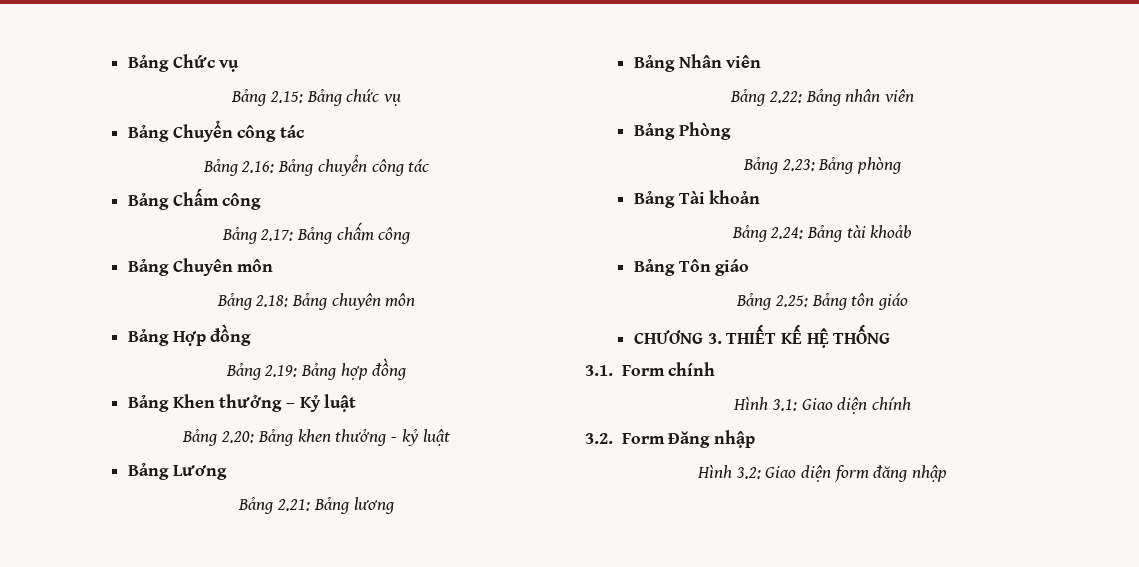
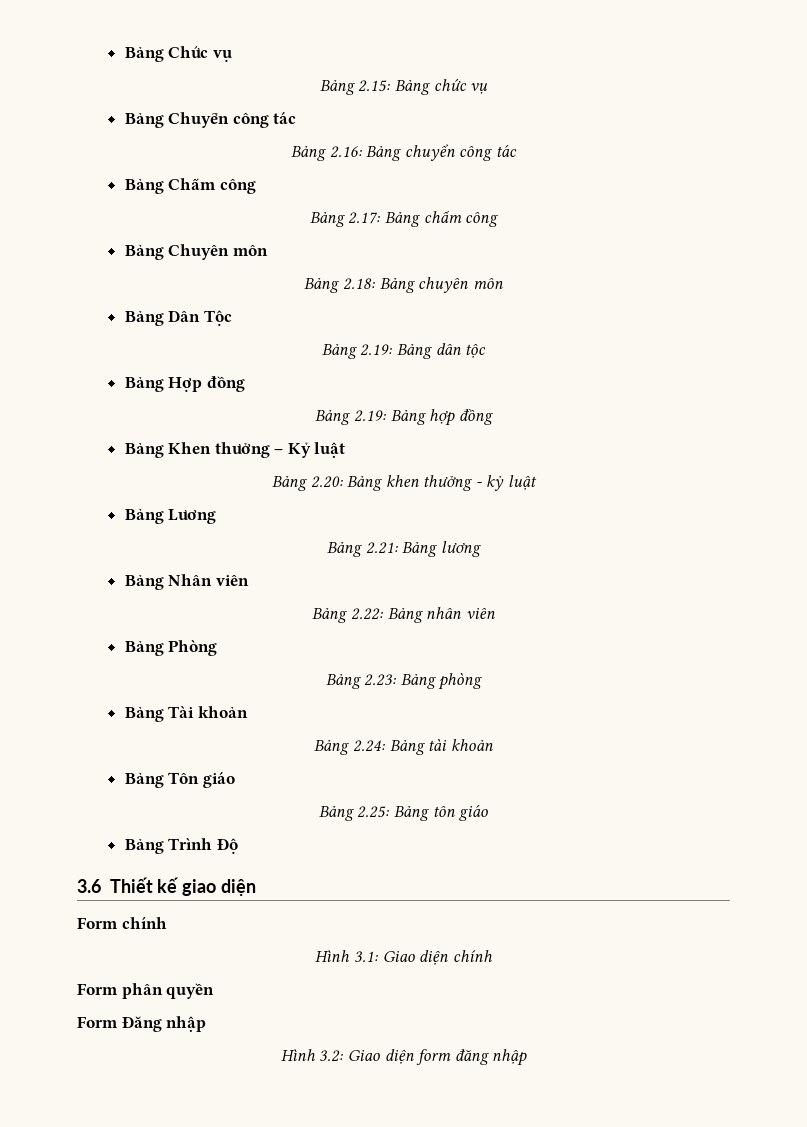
+ Bảng Dân Tộc
+ Bảng 2.19: Bảng dân tộc
- Bảng 2.24: Bảng tài khoảb
+ Bảng 2.24: Bảng tài khoản
- CHƯƠNG 3. THIẾT KẾ HỆ THỐNG
- 3.1. Form chính
+ Bảng Trình Độ
+ 3.6 Thiết kế giao diện
+ Form chính
- 3.2. Form Đăng nhập
+ Form phân quyền
+ Form Đăng nhập

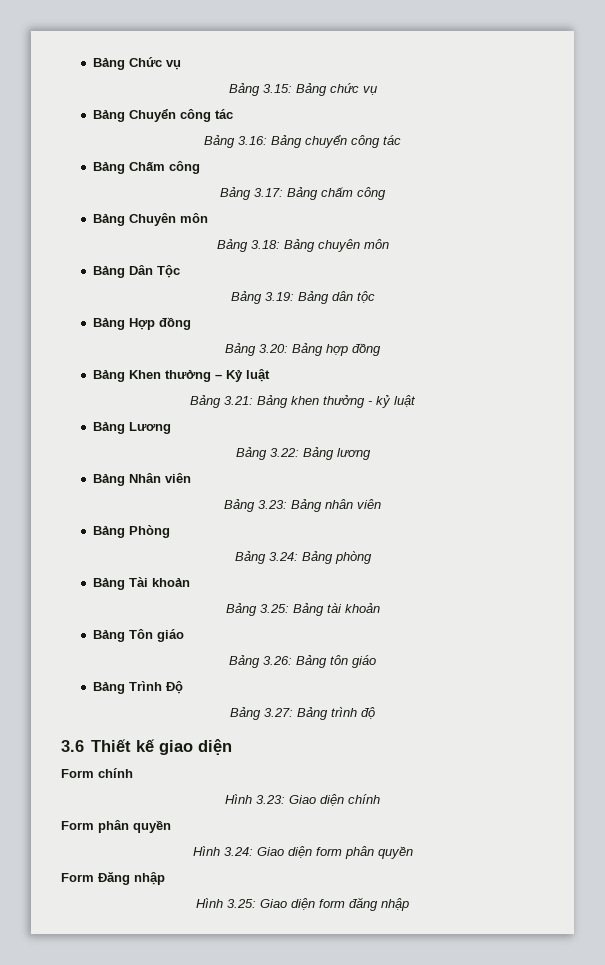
- Bảng 2.15: Bảng chức vụ
+ Bảng 3.15: Bảng chức vụ
- Bảng 2.16: Bảng chuyển công tác
+ Bảng 3.16: Bảng chuyển công tác
- Bảng 2.17: Bảng chấm công
+ Bảng 3.17: Bảng chấm công
- Bảng 2.18: Bảng chuyên môn
+ Bảng 3.18: Bảng chuyên môn
- Bảng 2.19: Bảng dân tộc
+ Bảng 3.19: Bảng dân tộc
- Bảng 2.19: Bảng hợp đồng
+ Bảng 3.20: Bảng hợp đồng
- Bảng 2.20: Bảng khen thưởng - kỷ luật
+ Bảng 3.21: Bảng khen thưởng - kỷ luật
- Bảng 2.21: Bảng lương
+ Bảng 3.22: Bảng lương
- Bảng 2.22: Bảng nhân viên
+ Bảng 3.23: Bảng nhân viên
- Bảng 2.23: Bảng phòng
+ Bảng 3.24: Bảng phòng
- Bảng 2.24: Bảng tài khoản
+ Bảng 3.25: Bảng tài khoản
- Bảng 2.25: Bảng tôn giáo
+ Bảng 3.26: Bảng tôn giáo
+ Bảng 3.27: Bảng trình độ
- Hình 3.1: Giao diện chính
+ Hình 3.23: Giao diện chính
+ Hình 3.24: Giao diện form phân quyền
- Hình 3.2: Giao diện form đăng nhập
+ Hình 3.25: Giao diện form đăng nhập

